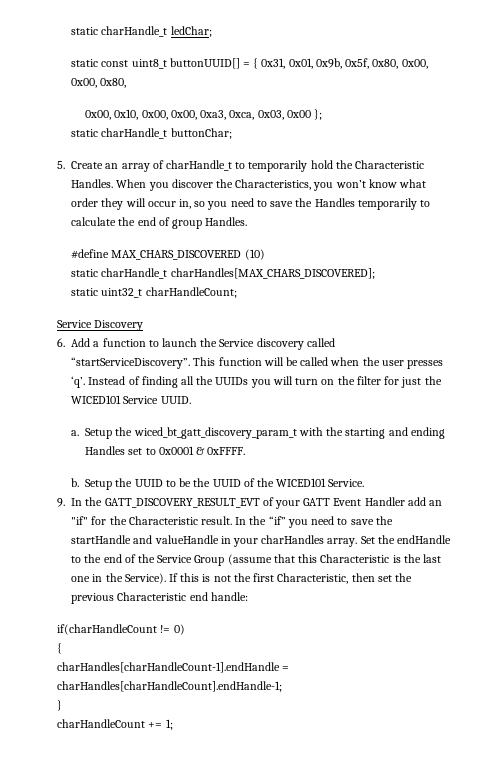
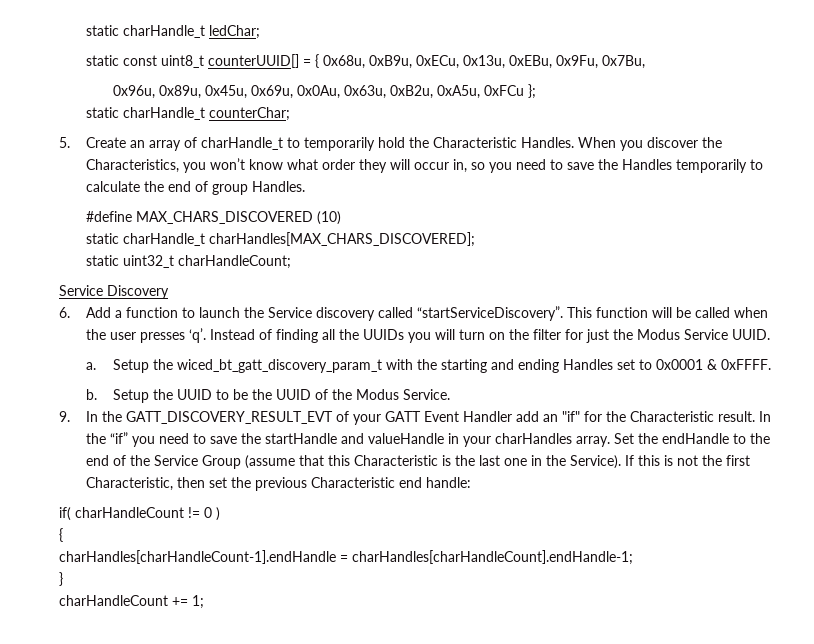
- static const uint8_t buttonUUID[] = { 0x31, 0x01, 0x9b, 0x5f, 0x80, 0x00, 0x00, 0x80,
- 0x00, 0x10, 0x00, 0x00, 0xa3, 0xca, 0x03, 0x00 };
+ static const uint8_t counterUUID[] = { 0x68u, 0xB9u, 0xECu, 0x13u, 0xEBu, 0x9Fu, 0x7Bu,
+ 0x96u, 0x89u, 0x45u, 0x69u, 0x0Au, 0x63u, 0xB2u, 0xA5u, 0xFCu };
- static charHandle_t buttonChar;
+ static charHandle_t counterChar;
- Instead of finding all the UUIDs you will turn on the filter for just the WICED101 Service UUID.
+ Instead of finding all the UUIDs you will turn on the filter for just the Modus Service UUID.
- Setup the UUID to be the UUID of the WICED101 Service.
+ Setup the UUID to be the UUID of the Modus Service.
- if(charHandleCount != 0)
+ if( charHandleCount != 0 )

